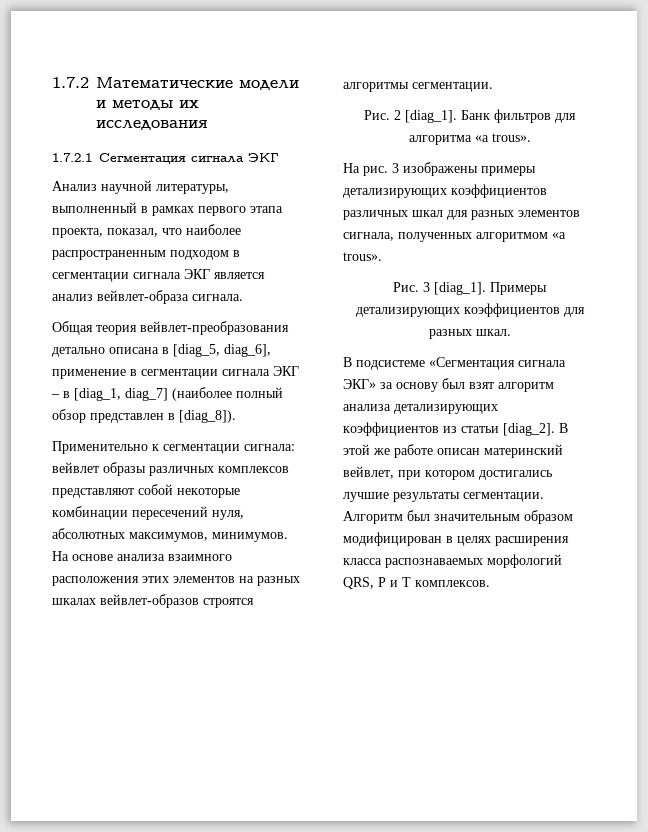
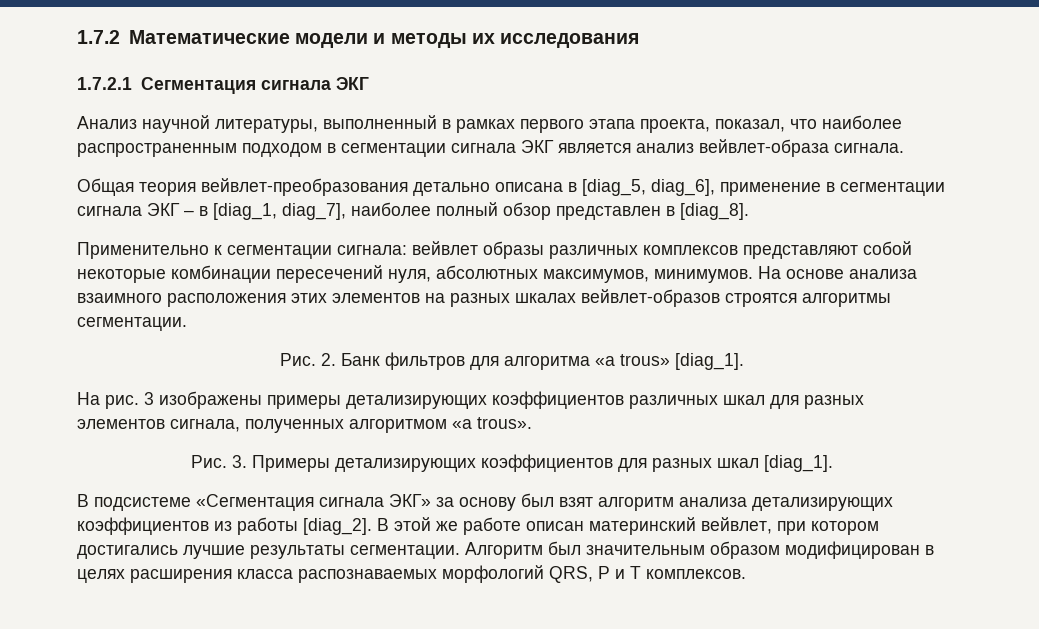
- Общая теория вейвлет-преобразования детально описана в [diag_5, diag_6], применение в сегментации сигнала ЭКГ – в [diag_1, diag_7] (наиболее полный обзор представлен в [diag_8]).
+ Общая теория вейвлет-преобразования детально описана в [diag_5, diag_6], применение в сегментации сигнала ЭКГ – в [diag_1, diag_7], наиболее полный обзор представлен в [diag_8].
- Рис. 2 [diag_1]. Банк фильтров для алгоритма «a trous».
+ Рис. 2. Банк фильтров для алгоритма «a trous» [diag_1].
- Рис. 3 [diag_1]. Примеры детализирующих коэффициентов для разных шкал.
+ Рис. 3. Примеры детализирующих коэффициентов для разных шкал [diag_1].
- В подсистеме «Сегментация сигнала ЭКГ» за основу был взят алгоритм анализа детализирующих коэффициентов из статьи [diag_2].
+ В подсистеме «Сегментация сигнала ЭКГ» за основу был взят алгоритм анализа детализирующих коэффициентов из работы [diag_2].

